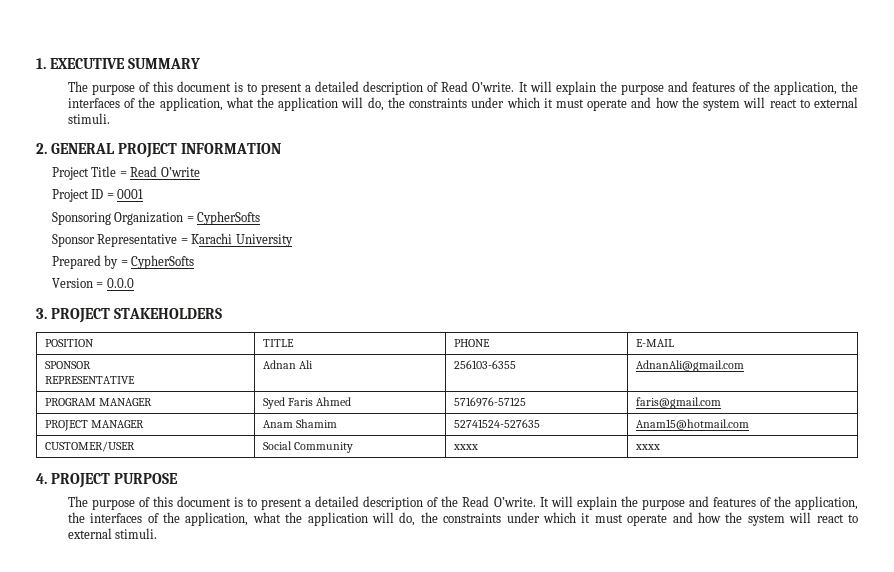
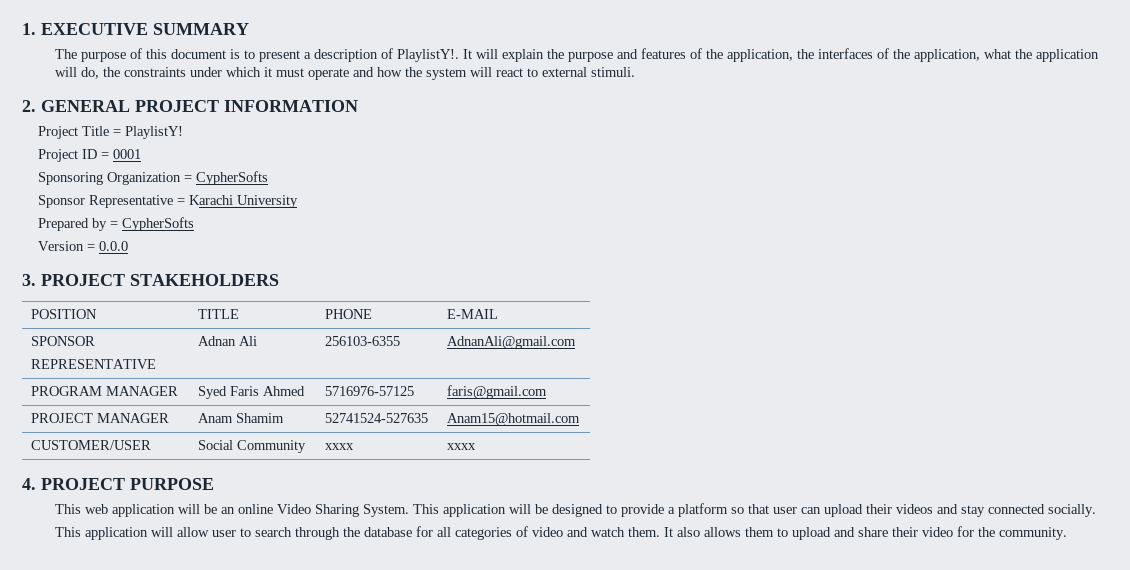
- The purpose of this document is to present a detailed description of Read O’write.
+ The purpose of this document is to present a description of PlaylistY!.
- Project Title = Read O’write
+ Project Title = PlaylistY!
- The purpose of this document is to present a detailed description of the Read O’write. It will explain the purpose and features of the application, the interfaces of the application, what the application will do, the constraints under which it must operate and how the system will react to external stimuli.
+ This web application will be an online Video Sharing System. This application will be designed to provide a platform so that user can upload their videos and stay connected socially.
+ This application will allow user to search through the database for all categories of video and watch them. It also allows them to upload and share their video for the community.

